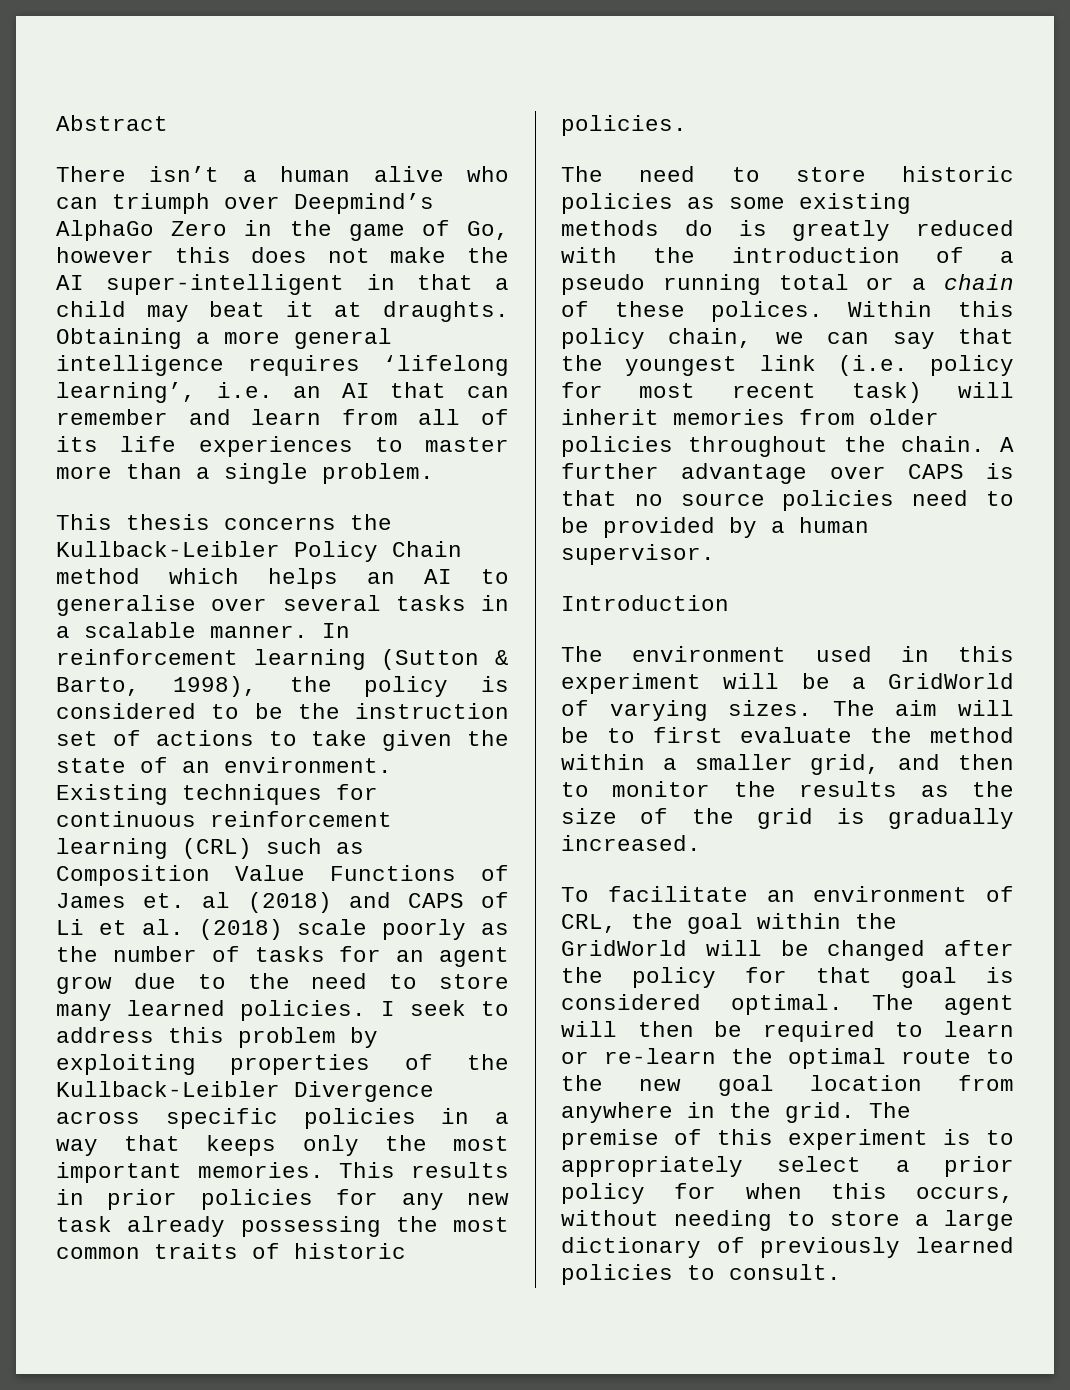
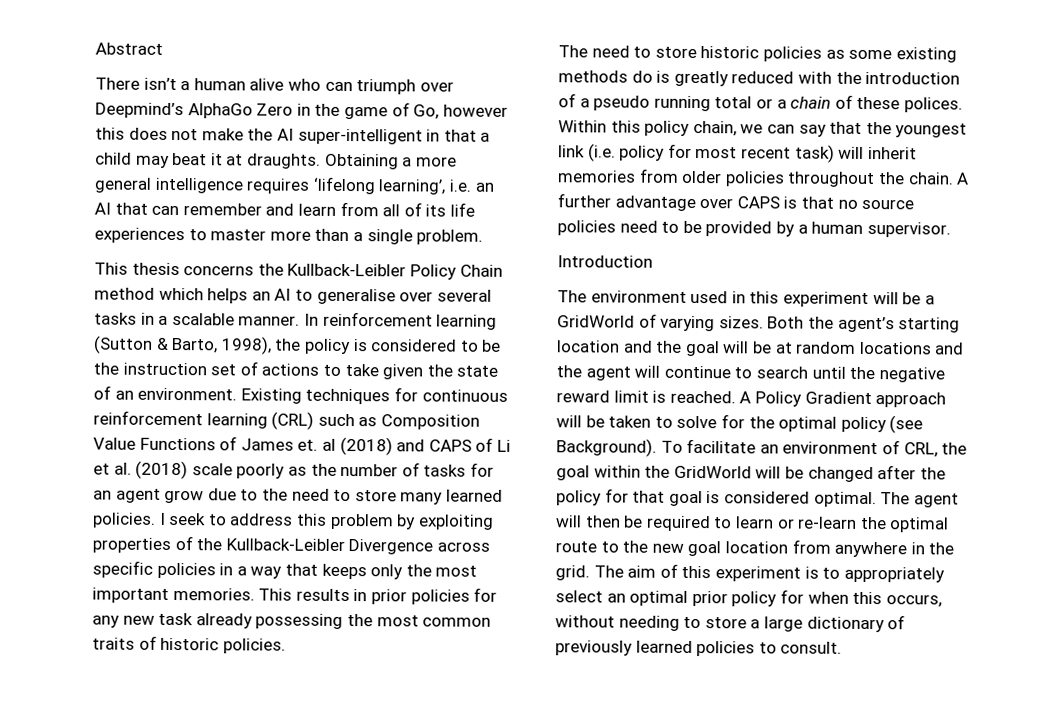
- The aim will be to first evaluate the method within a smaller grid, and then to monitor the results as the size of the grid is gradually increased.
- To facilitate an environment of CRL, the goal within the GridWorld will be changed after the policy for that goal is considered optimal.
+ Both the agent’s starting location and the goal will be at random locations and the agent will continue to search until the negative reward limit is reached. A Policy Gradient approach will be taken to solve for the optimal policy (see Background). To facilitate an environment of CRL, the goal within the GridWorld will be changed after the policy for that goal is considered optimal.
- The premise of this experiment is to appropriately select a prior policy for when this occurs, without needing to store a large dictionary of previously learned policies to consult.
+ The aim of this experiment is to appropriately select an optimal prior policy for when this occurs, without needing to store a large dictionary of previously learned policies to consult.

